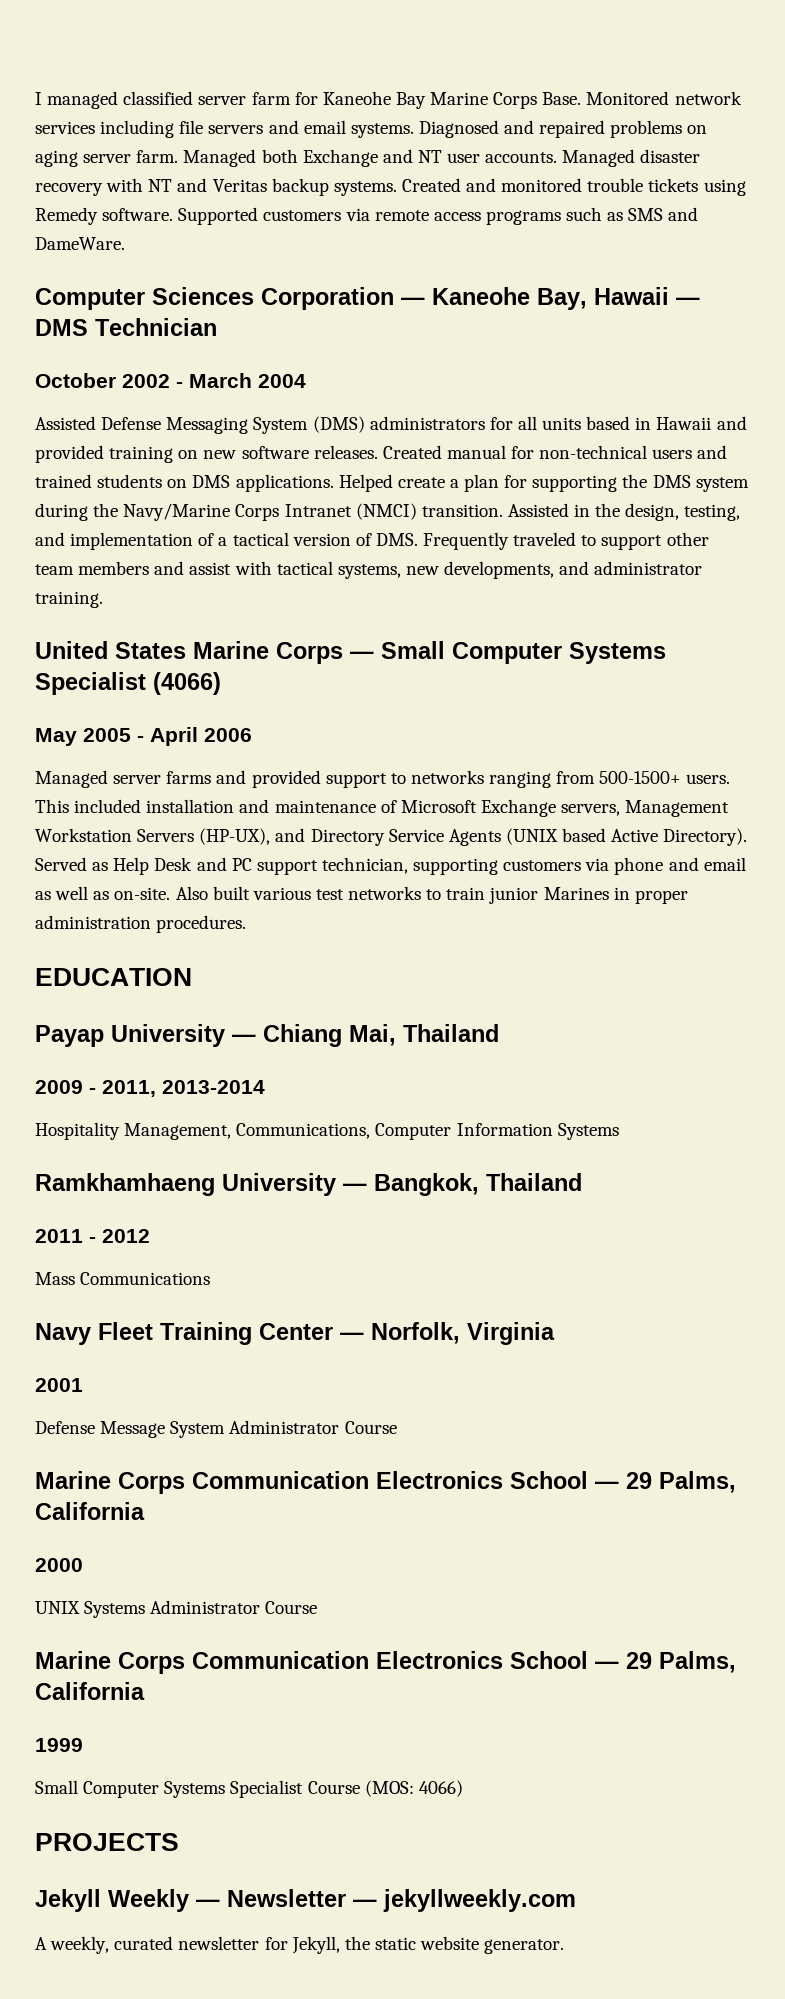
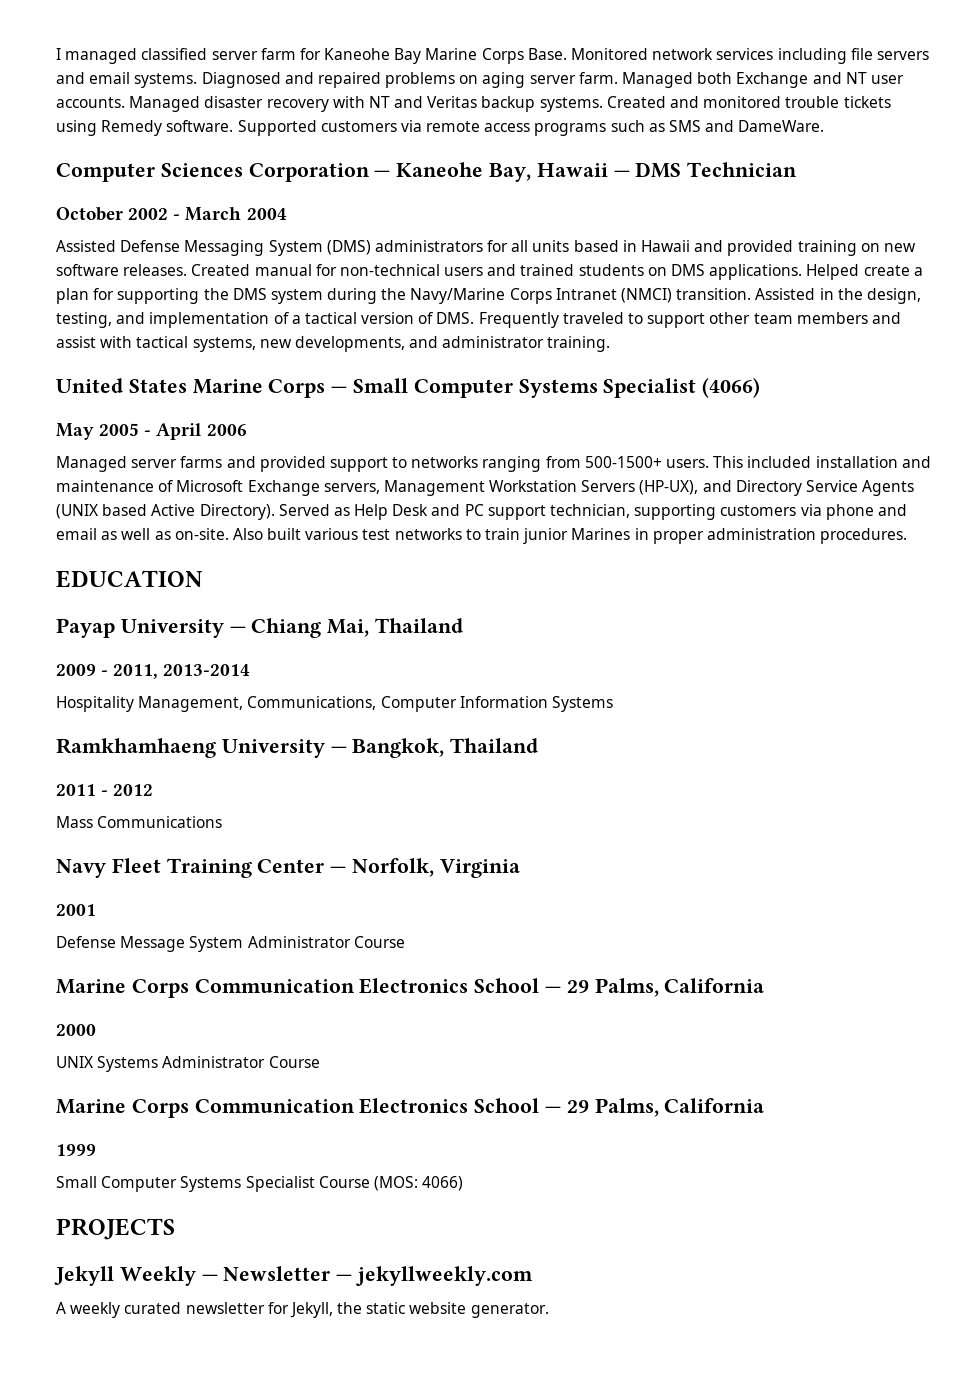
- A weekly, curated newsletter for Jekyll, the static website generator.
+ A weekly curated newsletter for Jekyll, the static website generator.

